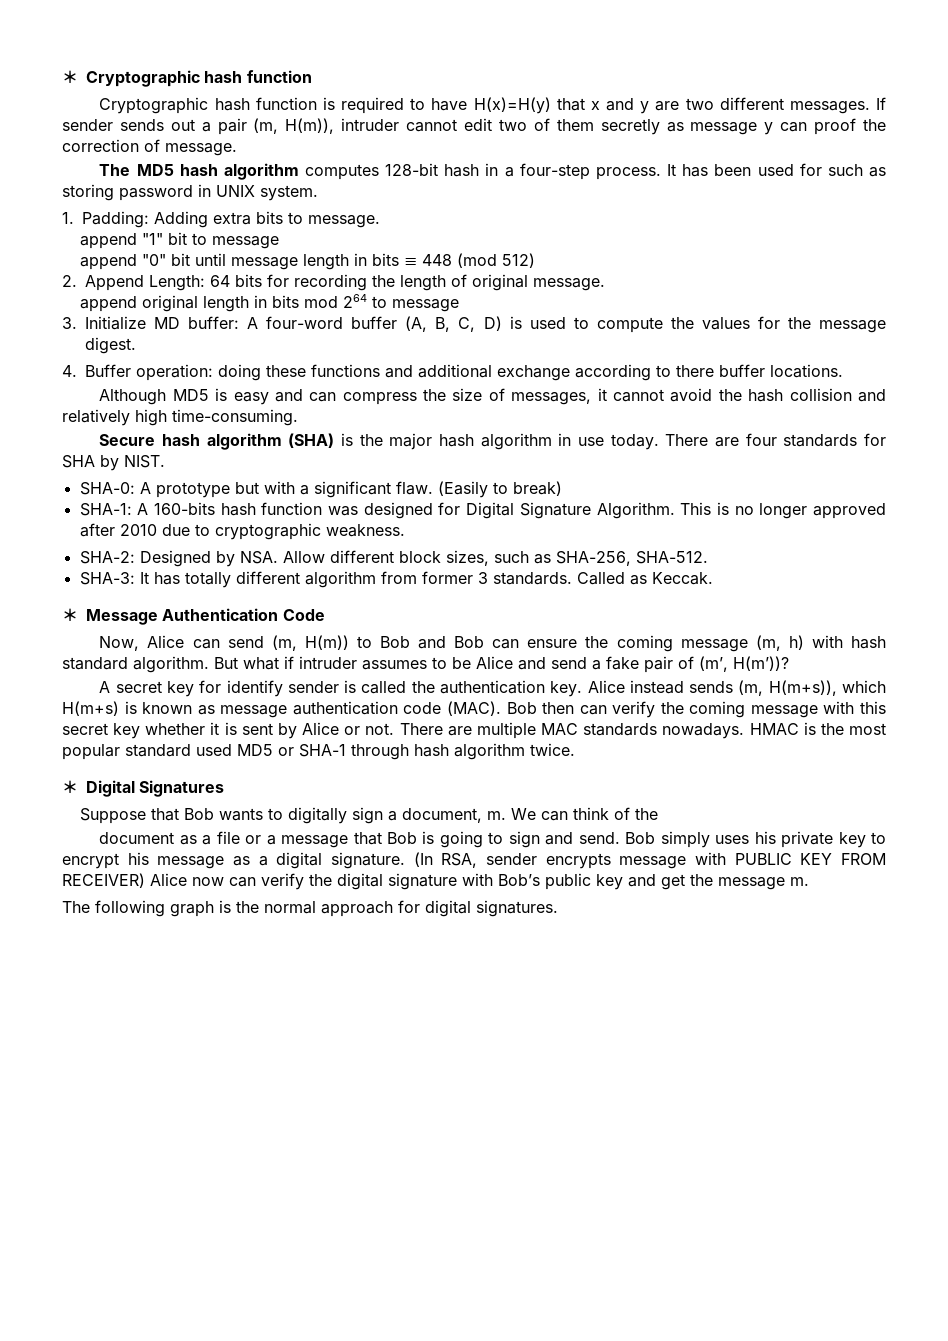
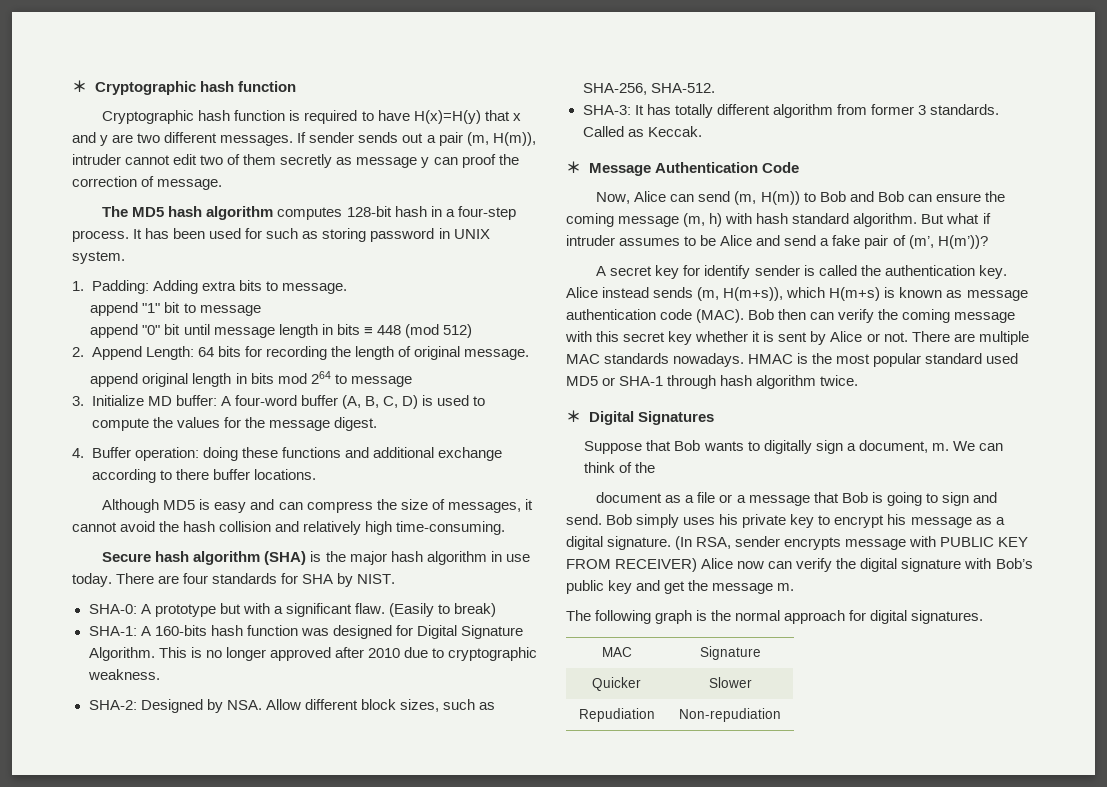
+ MAC | Signature
+ Quicker | Slower
+ Repudiation | Non-repudiation

